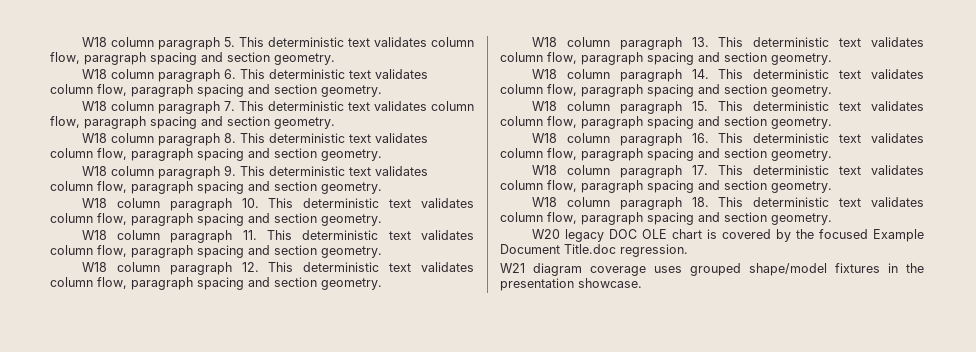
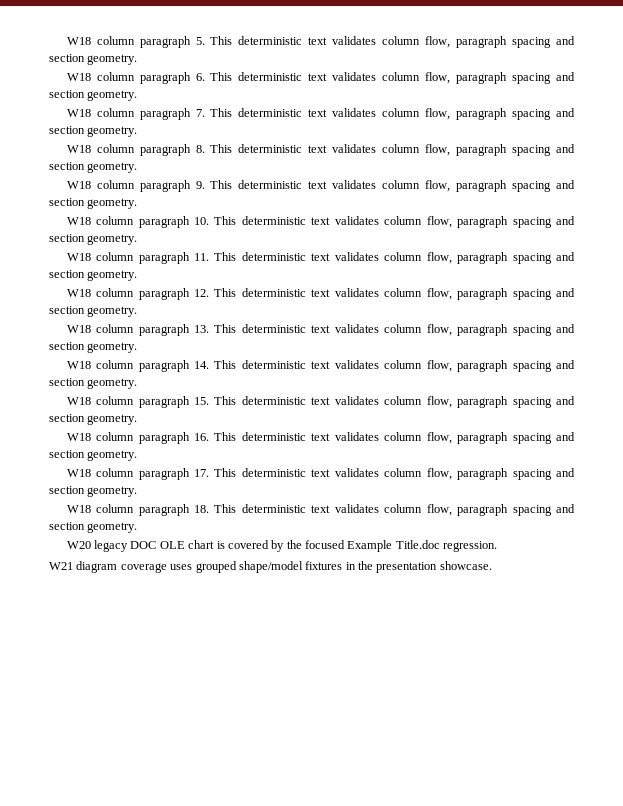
- W20 legacy DOC OLE chart is covered by the focused Example Document Title.doc regression.
+ W20 legacy DOC OLE chart is covered by the focused Example Title.doc regression.

